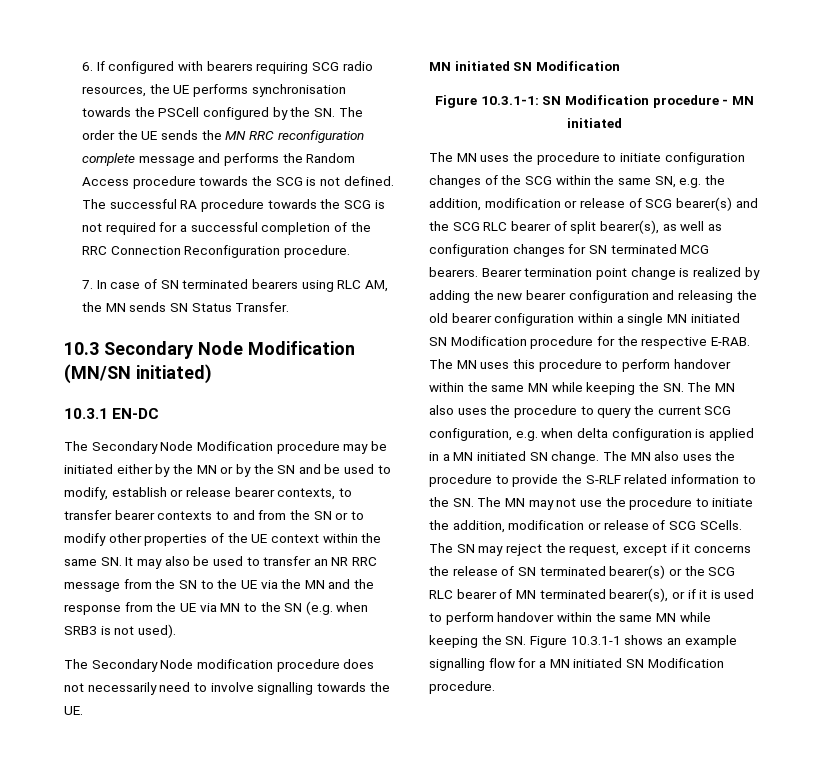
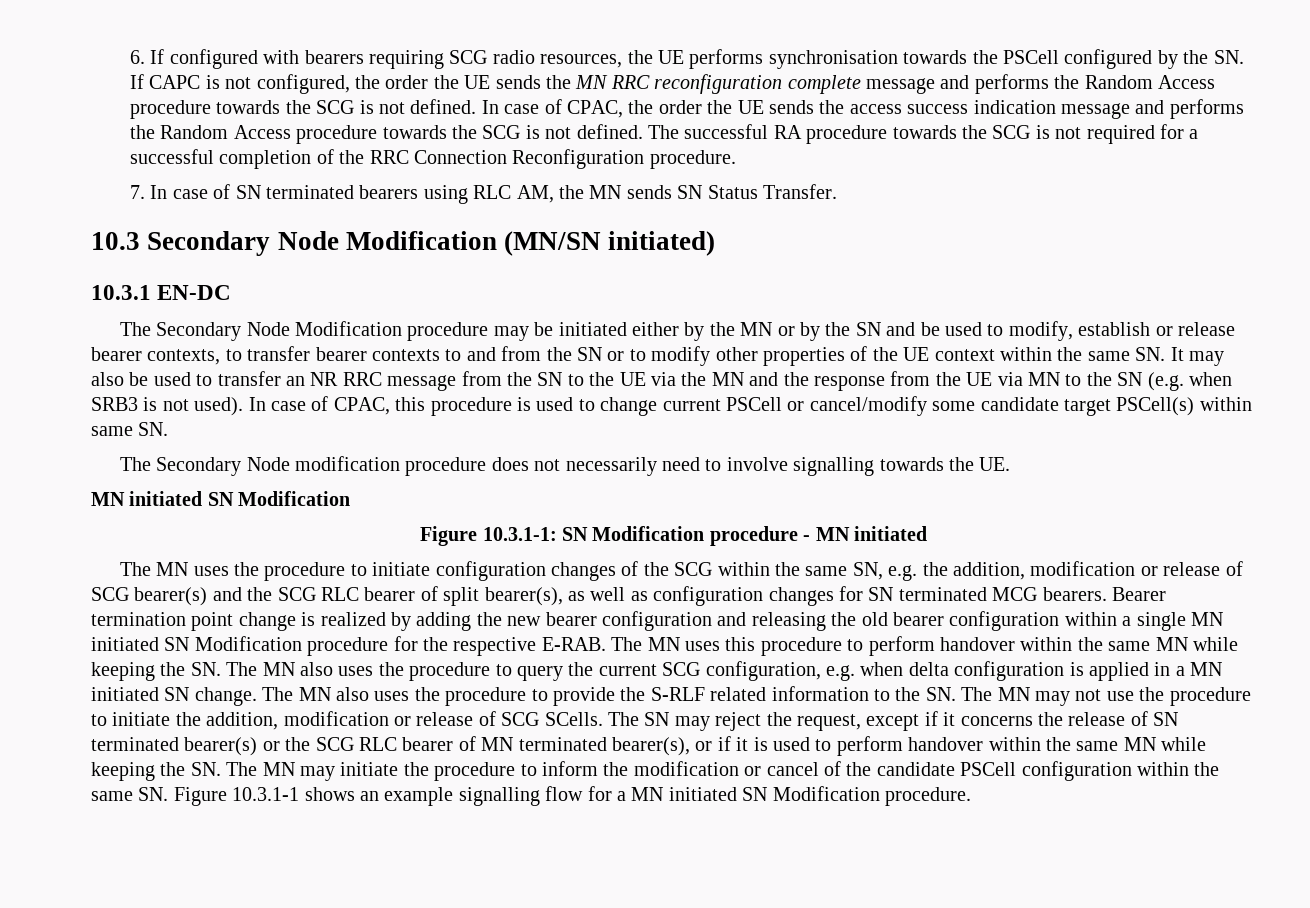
- 6. If configured with bearers requiring SCG radio resources, the UE performs synchronisation towards the PSCell configured by the SN. The order the UE sends the MN RRC reconfiguration complete message and performs the Random Access procedure towards the SCG is not defined.
+ 6. If configured with bearers requiring SCG radio resources, the UE performs synchronisation towards the PSCell configured by the SN. If CAPC is not configured, the order the UE sends the MN RRC reconfiguration complete message and performs the Random Access procedure towards the SCG is not defined.
+ In case of CPAC, the order the UE sends the access success indication message and performs the Random Access procedure towards the SCG is not defined.
+ In case of CPAC, this procedure is used to change current PSCell or cancel/modify some candidate target PSCell(s) within same SN.
- The SN may reject the request, except if it concerns the release of SN terminated bearer(s) or the SCG RLC bearer of MN terminated bearer(s), or if it is used to perform handover within the same MN while keeping the SN. Figure 10.3.1-1 shows an example signalling flow for a MN initiated SN Modification procedure.
+ The SN may reject the request, except if it concerns the release of SN terminated bearer(s) or the SCG RLC bearer of MN terminated bearer(s), or if it is used to perform handover within the same MN while keeping the SN. The MN may initiate the procedure to inform the modification or cancel of the candidate PSCell configuration within the same SN. Figure 10.3.1-1 shows an example signalling flow for a MN initiated SN Modification procedure.

